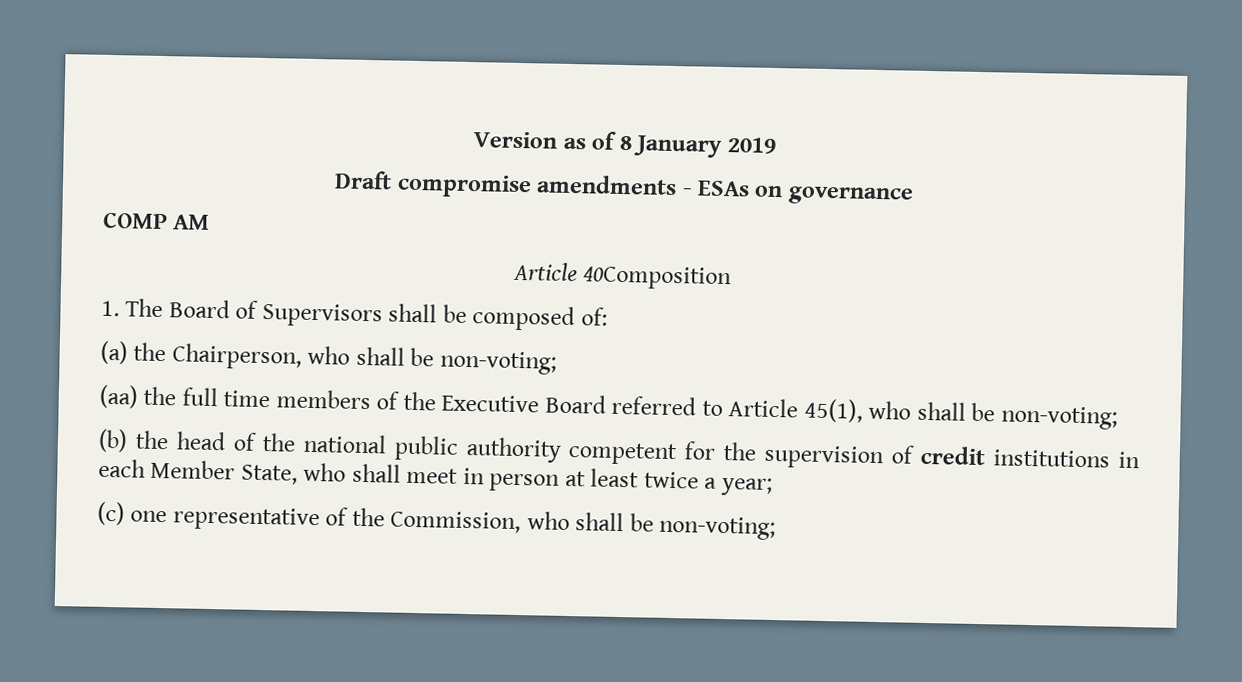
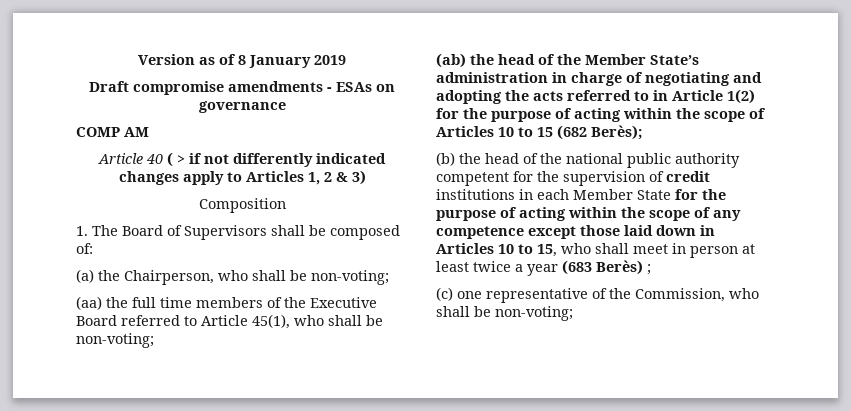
- Article 40Composition
+ Article 40 ( > if not differently indicated changes apply to Articles 1, 2 & 3)
+ Composition
+ (ab) the head of the Member State’s administration in charge of negotiating and adopting the acts referred to in Article 1(2) for the purpose of acting within the scope of Articles 10 to 15 (682 Berès);
- (b) the head of the national public authority competent for the supervision of credit institutions in each Member State, who shall meet in person at least twice a year;
+ (b) the head of the national public authority competent for the supervision of credit institutions in each Member State for the purpose of acting within the scope of any competence except those laid down in Articles 10 to 15, who shall meet in person at least twice a year (683 Berès) ;

